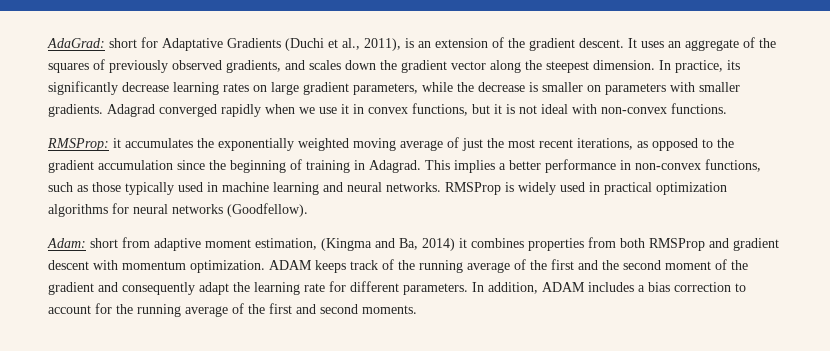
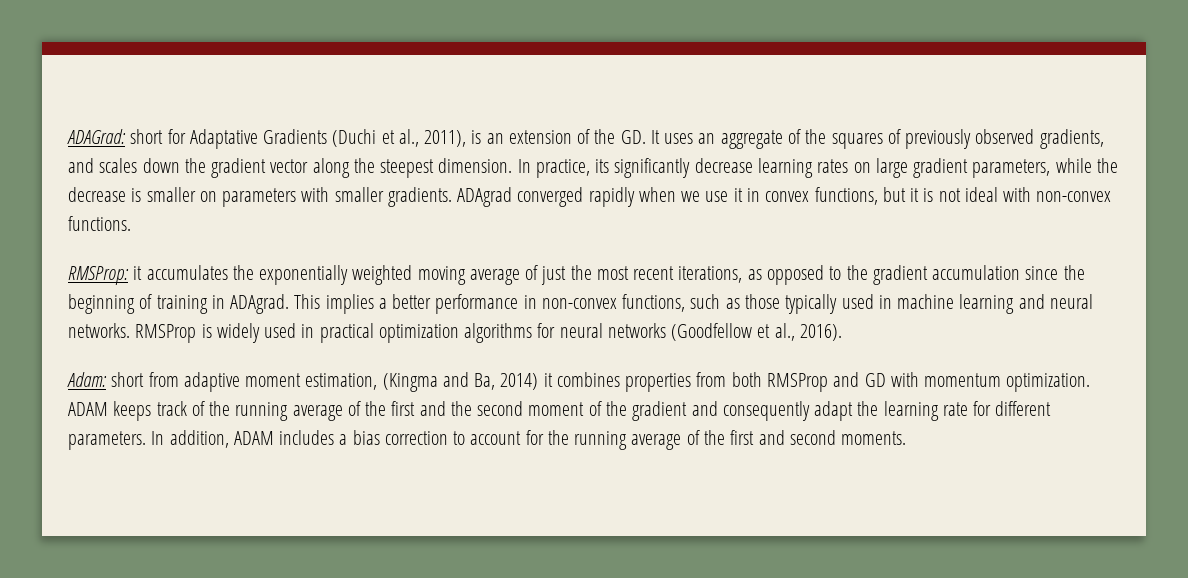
- AdaGrad: short for Adaptative Gradients (Duchi et al., 2011), is an extension of the gradient descent. It uses an aggregate of the squares of previously observed gradients, and scales down the gradient vector along the steepest dimension.
+ ADAGrad: short for Adaptative Gradients (Duchi et al., 2011), is an extension of the GD. It uses an aggregate of the squares of previously observed gradients, and scales down the gradient vector along the steepest dimension.
- Adagrad converged rapidly when we use it in convex functions, but it is not ideal with non-convex functions.
+ ADAgrad converged rapidly when we use it in convex functions, but it is not ideal with non-convex functions.
- RMSProp: it accumulates the exponentially weighted moving average of just the most recent iterations, as opposed to the gradient accumulation since the beginning of training in Adagrad.
+ RMSProp: it accumulates the exponentially weighted moving average of just the most recent iterations, as opposed to the gradient accumulation since the beginning of training in ADAgrad.
- RMSProp is widely used in practical optimization algorithms for neural networks (Goodfellow).
+ RMSProp is widely used in practical optimization algorithms for neural networks (Goodfellow et al., 2016).
- Adam: short from adaptive moment estimation, (Kingma and Ba, 2014) it combines properties from both RMSProp and gradient descent with momentum optimization.
+ Adam: short from adaptive moment estimation, (Kingma and Ba, 2014) it combines properties from both RMSProp and GD with momentum optimization.

